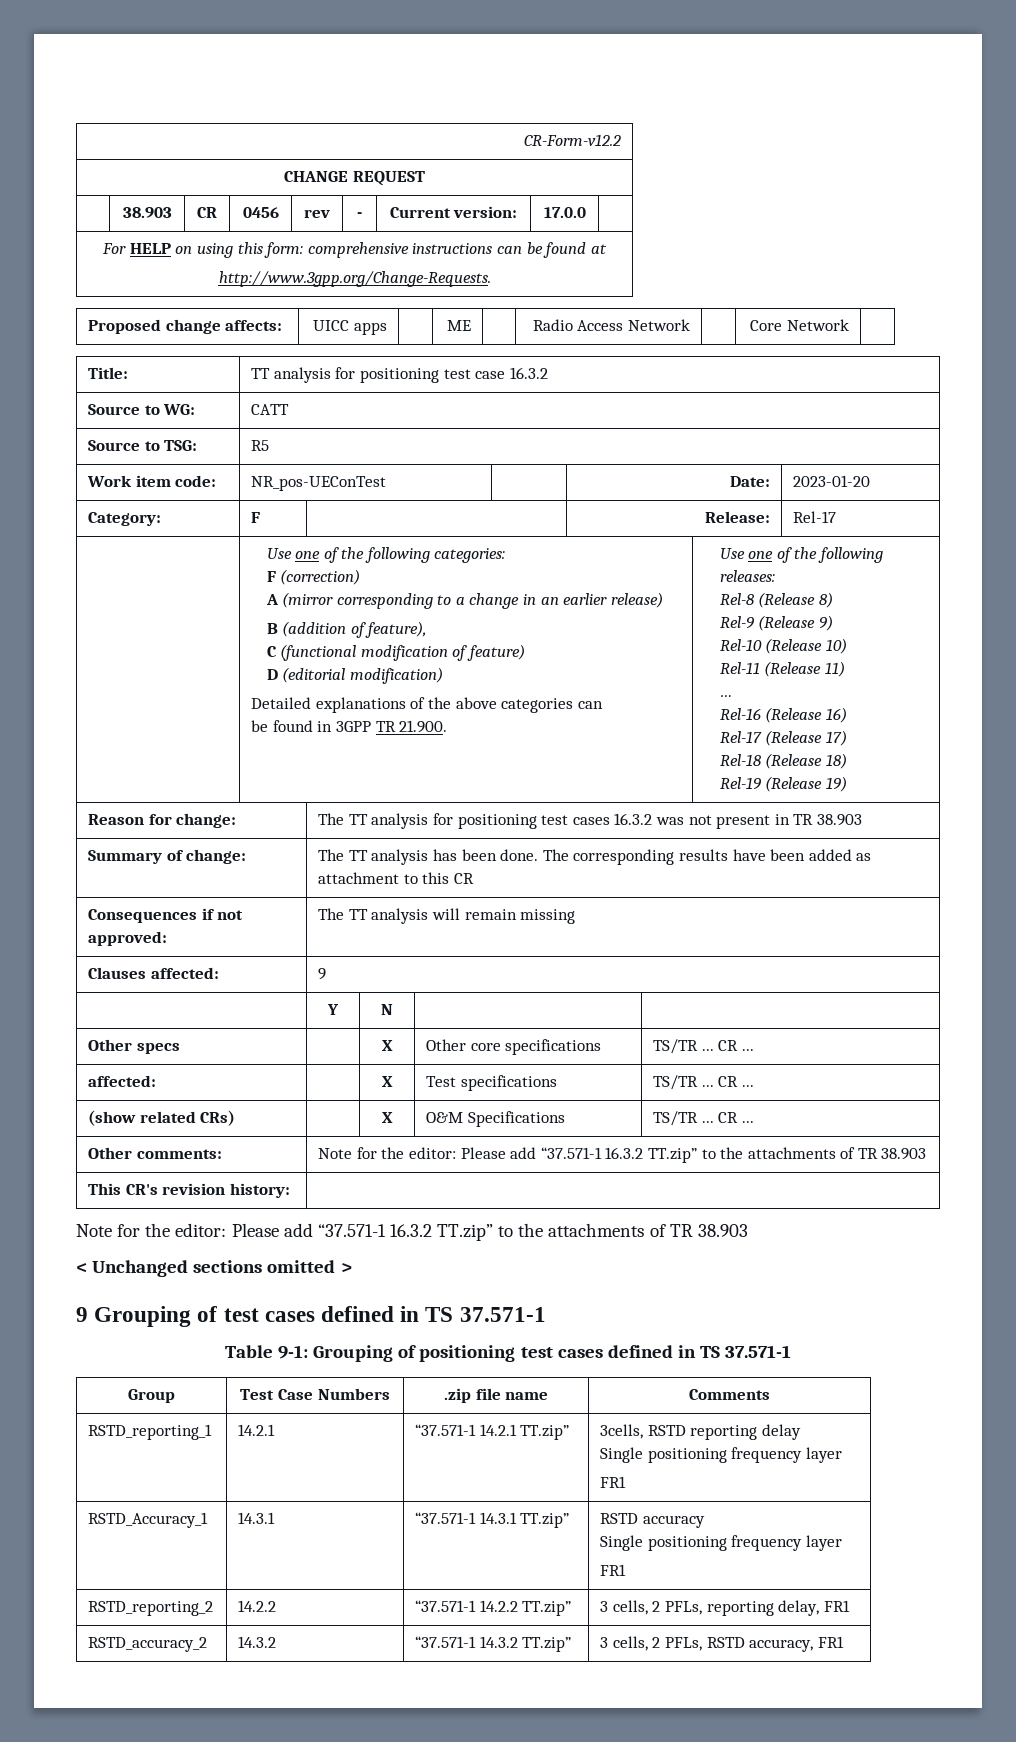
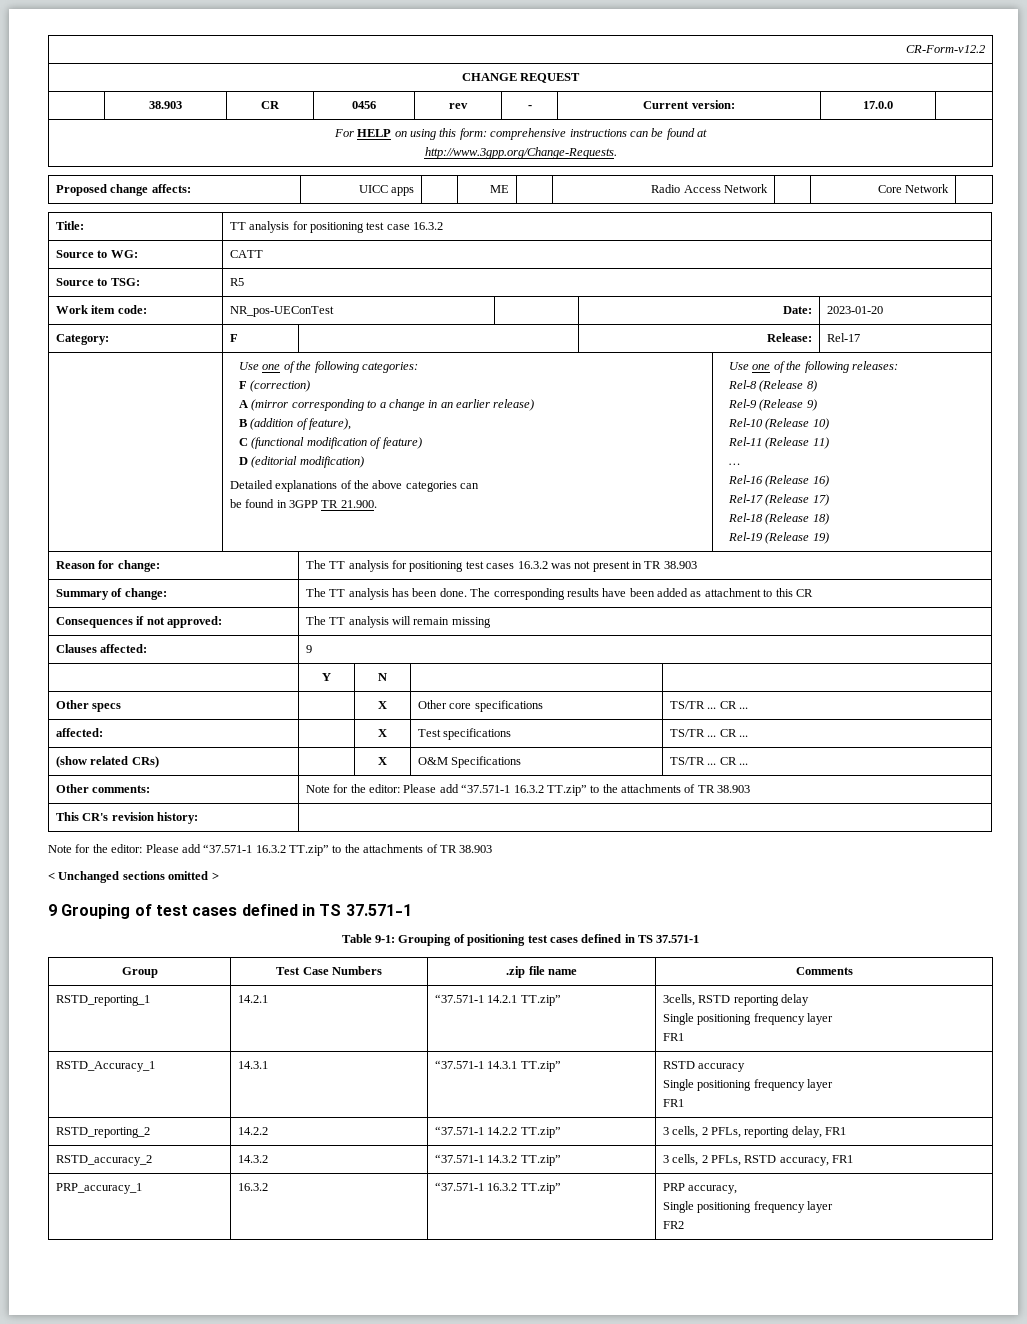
+ PRP_accuracy_1 | 16.3.2 | “37.571-1 16.3.2 TT.zip” | PRP accuracy,
+ Single positioning frequency layer
+ FR2

